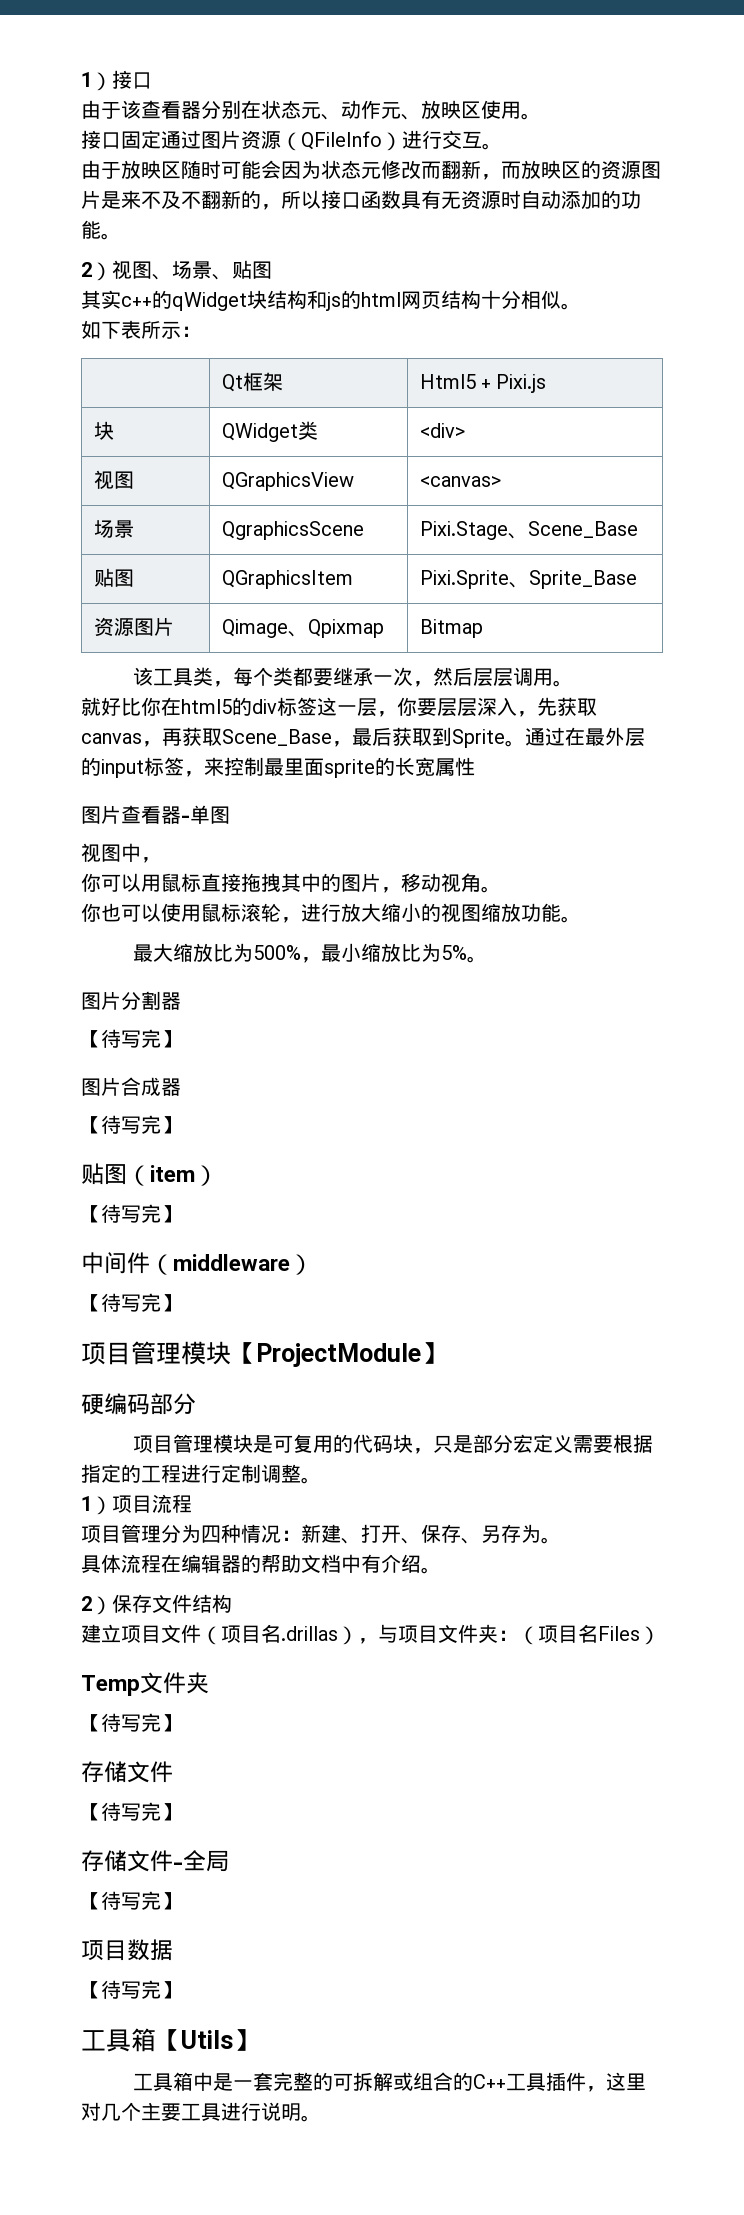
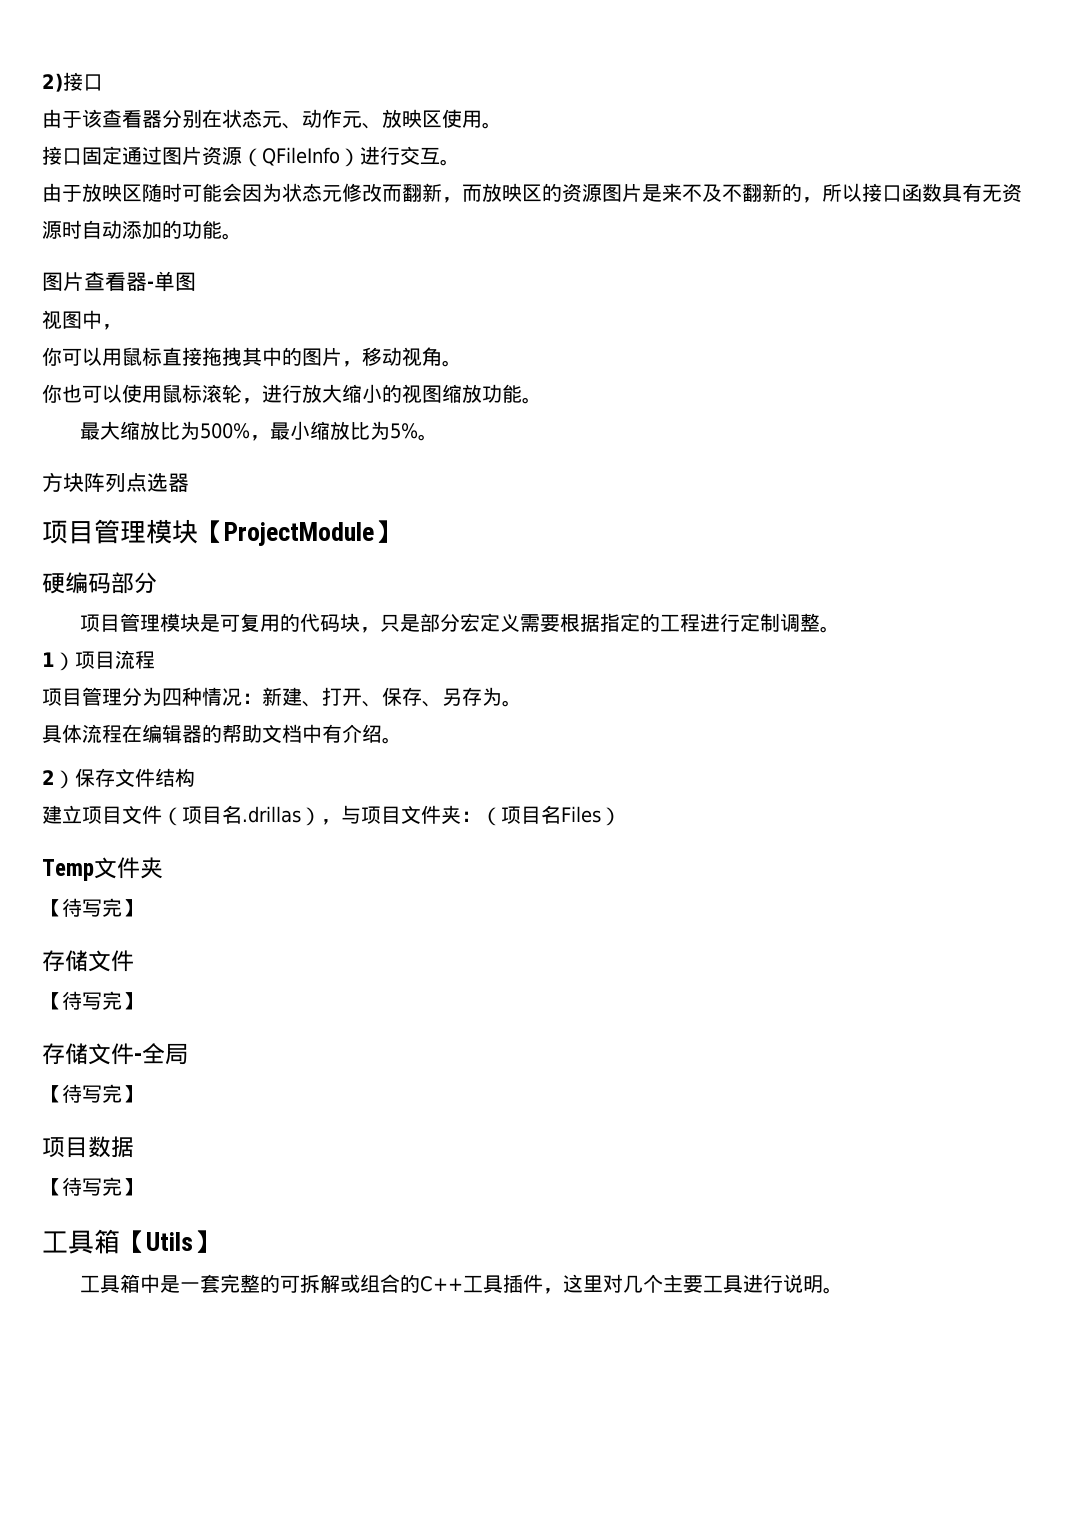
- 1）接口
+ 2)接口
- 2）视图、场景、贴图
- 其实c++的qWidget块结构和js的html网页结构十分相似。
- 如下表所示：
- | Qt框架 | Html5 + Pixi.js
- 块 | QWidget类 | <div>
- 视图 | QGraphicsView | <canvas>
- 场景 | QgraphicsScene | Pixi.Stage、Scene_Base
- 贴图 | QGraphicsItem | Pixi.Sprite、Sprite_Base
- 资源图片 | Qimage、Qpixmap | Bitmap
- 该工具类，每个类都要继承一次，然后层层调用。
- 就好比你在html5的div标签这一层，你要层层深入，先获取canvas，再获取Scene_Base，最后获取到Sprite。通过在最外层的input标签，来控制最里面sprite的长宽属性
- 图片分割器
- 【待写完】
- 图片合成器
- 【待写完】
- 贴图（item）
- 【待写完】
- 中间件（middleware）
- 【待写完】
+ 方块阵列点选器

